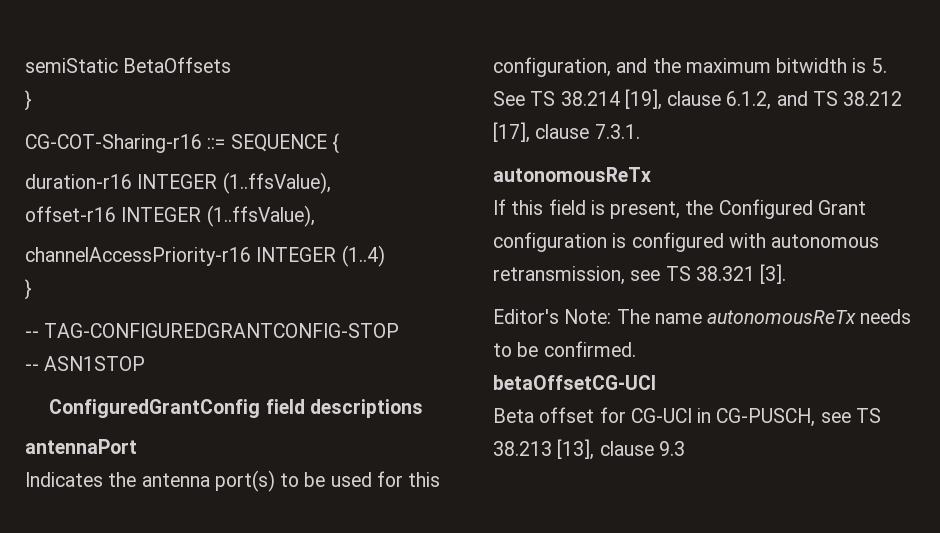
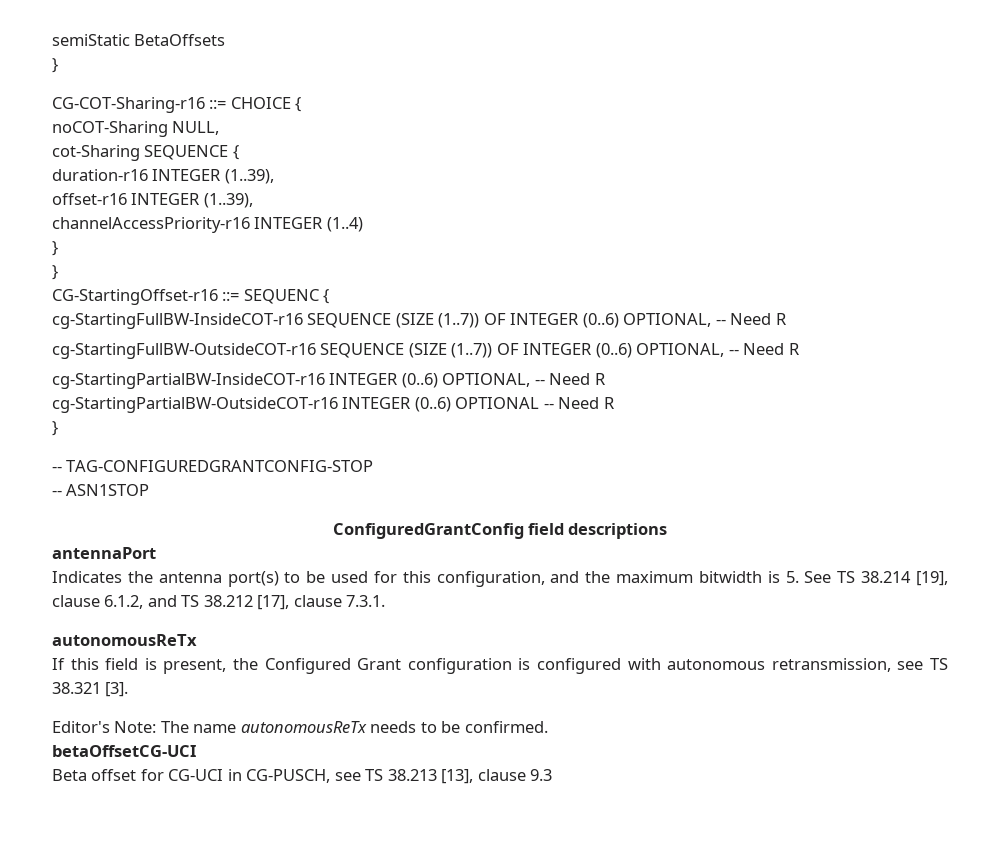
- CG-COT-Sharing-r16 ::= SEQUENCE {
+ CG-COT-Sharing-r16 ::= CHOICE {
+ noCOT-Sharing NULL,
+ cot-Sharing SEQUENCE {
- duration-r16 INTEGER (1..ffsValue),
+ duration-r16 INTEGER (1..39),
- offset-r16 INTEGER (1..ffsValue),
+ offset-r16 INTEGER (1..39),
  channelAccessPriority-r16 INTEGER (1..4)
+ }
+ }
+ CG-StartingOffset-r16 ::= SEQUENC {
+ cg-StartingFullBW-InsideCOT-r16 SEQUENCE (SIZE (1..7)) OF INTEGER (0..6) OPTIONAL, -- Need R
+ cg-StartingFullBW-OutsideCOT-r16 SEQUENCE (SIZE (1..7)) OF INTEGER (0..6) OPTIONAL, -- Need R
+ cg-StartingPartialBW-InsideCOT-r16 INTEGER (0..6) OPTIONAL, -- Need R
+ cg-StartingPartialBW-OutsideCOT-r16 INTEGER (0..6) OPTIONAL -- Need R

